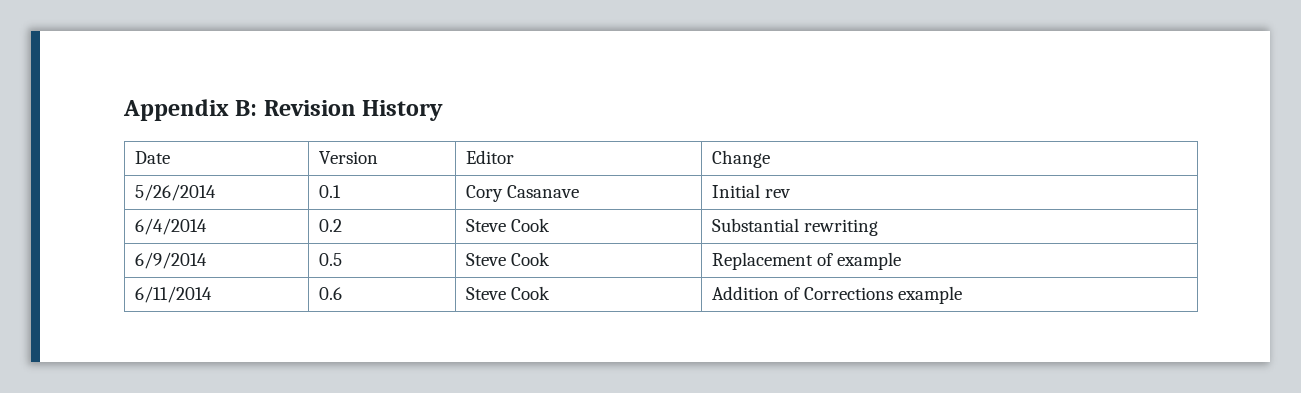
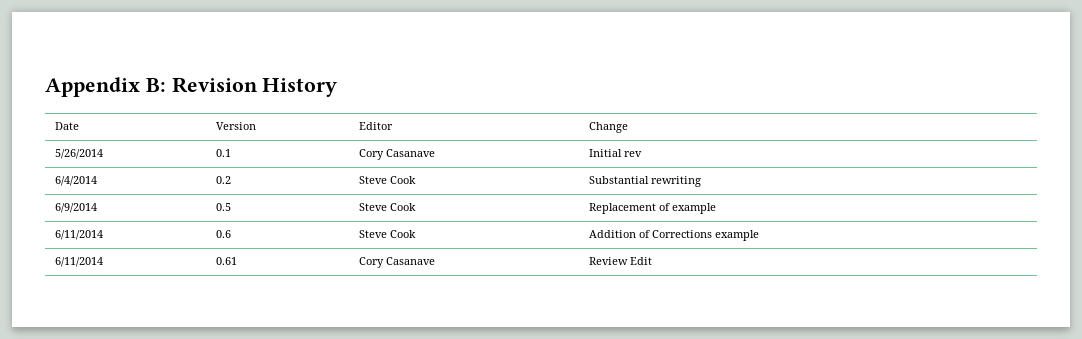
+ 6/11/2014 | 0.61 | Cory Casanave | Review Edit

